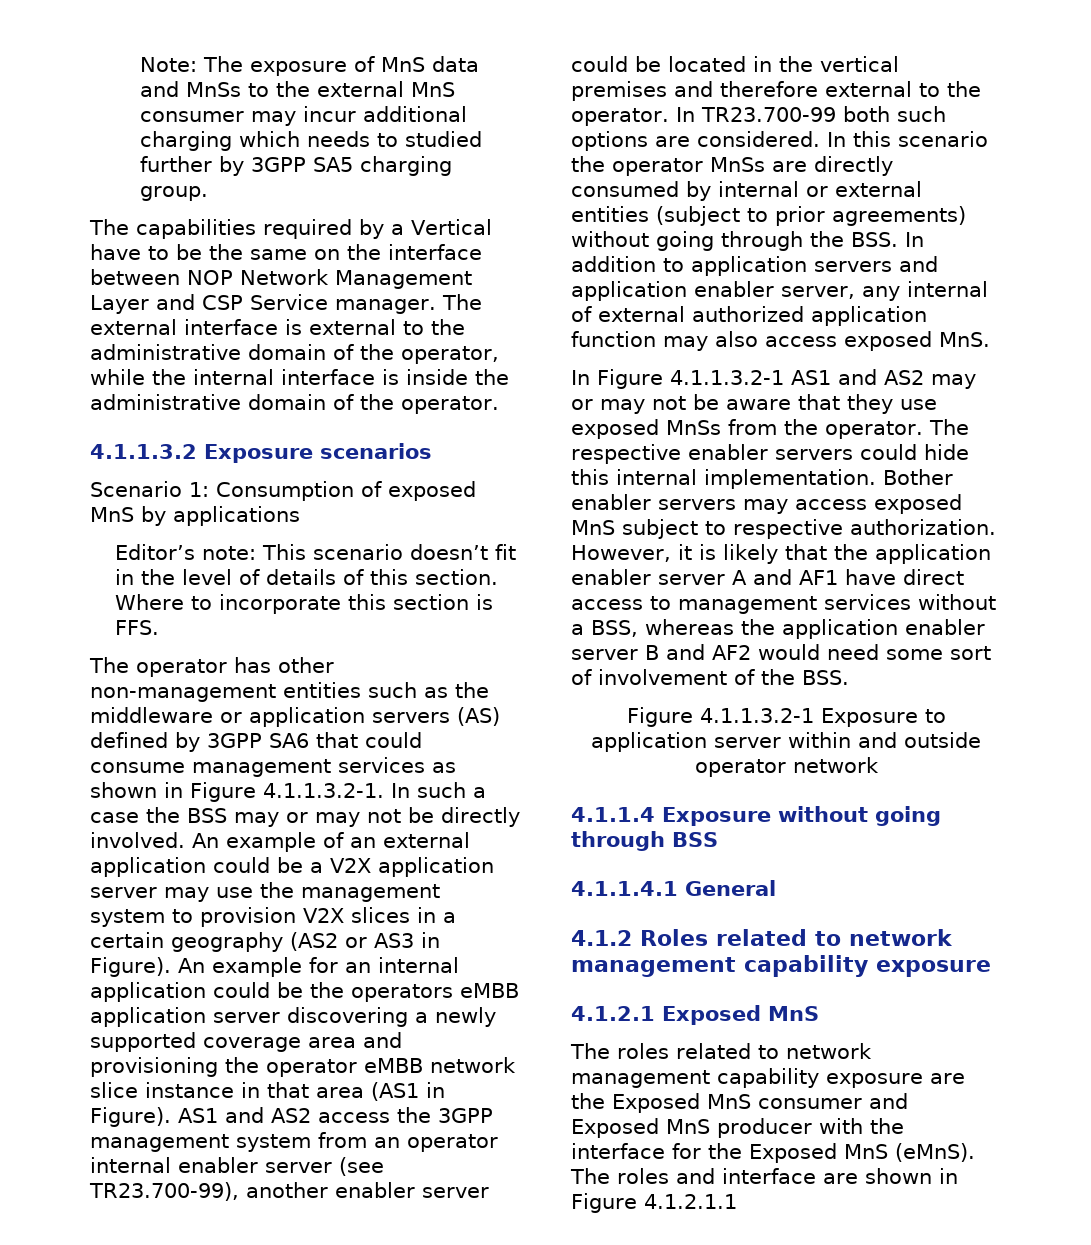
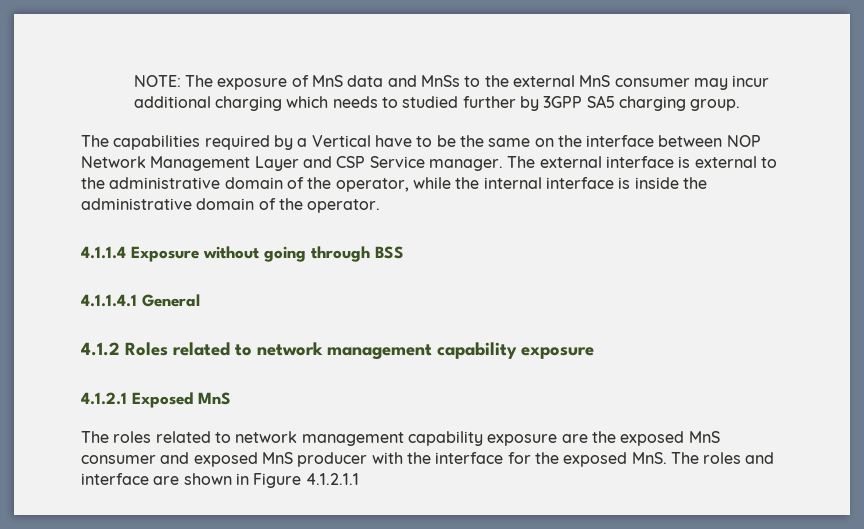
- Note: The exposure of MnS data and MnSs to the external MnS consumer may incur additional charging which needs to studied further by 3GPP SA5 charging group.
+ NOTE: The exposure of MnS data and MnSs to the external MnS consumer may incur additional charging which needs to studied further by 3GPP SA5 charging group.
- 4.1.1.3.2 Exposure scenarios
- Scenario 1: Consumption of exposed MnS by applications
- Editor’s note: This scenario doesn’t fit in the level of details of this section. Where to incorporate this section is FFS.
- The operator has other non-management entities such as the middleware or application servers (AS) defined by 3GPP SA6 that could consume management services as shown in Figure 4.1.1.3.2-1. In such a case the BSS may or may not be directly involved. An example of an external application could be a V2X application server may use the management system to provision V2X slices in a certain geography (AS2 or AS3 in Figure). An example for an internal application could be the operators eMBB application server discovering a newly supported coverage area and provisioning the operator eMBB network slice instance in that area (AS1 in Figure). AS1 and AS2 access the 3GPP management system from an operator internal enabler server (see TR23.700-99), another enabler server could be located in the vertical premises and therefore external to the operator. In TR23.700-99 both such options are considered. In this scenario the operator MnSs are directly consumed by internal or external entities (subject to prior agreements) without going through the BSS. In addition to application servers and application enabler server, any internal of external authorized application function may also access exposed MnS.
- In Figure 4.1.1.3.2-1 AS1 and AS2 may or may not be aware that they use exposed MnSs from the operator. The respective enabler servers could hide this internal implementation. Bother enabler servers may access exposed MnS subject to respective authorization. However, it is likely that the application enabler server A and AF1 have direct access to management services without a BSS, whereas the application enabler server B and AF2 would need some sort of involvement of the BSS.
- Figure 4.1.1.3.2-1 Exposure to application server within and outside operator network
- The roles related to network management capability exposure are the Exposed MnS consumer and Exposed MnS producer with the interface for the Exposed MnS (eMnS). The roles and interface are shown in Figure 4.1.2.1.1
+ The roles related to network management capability exposure are the exposed MnS consumer and exposed MnS producer with the interface for the exposed MnS. The roles and interface are shown in Figure 4.1.2.1.1

